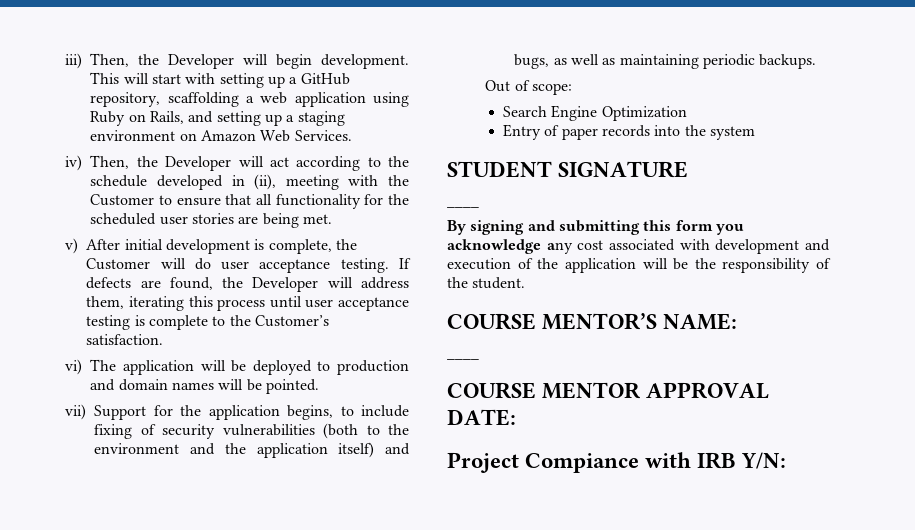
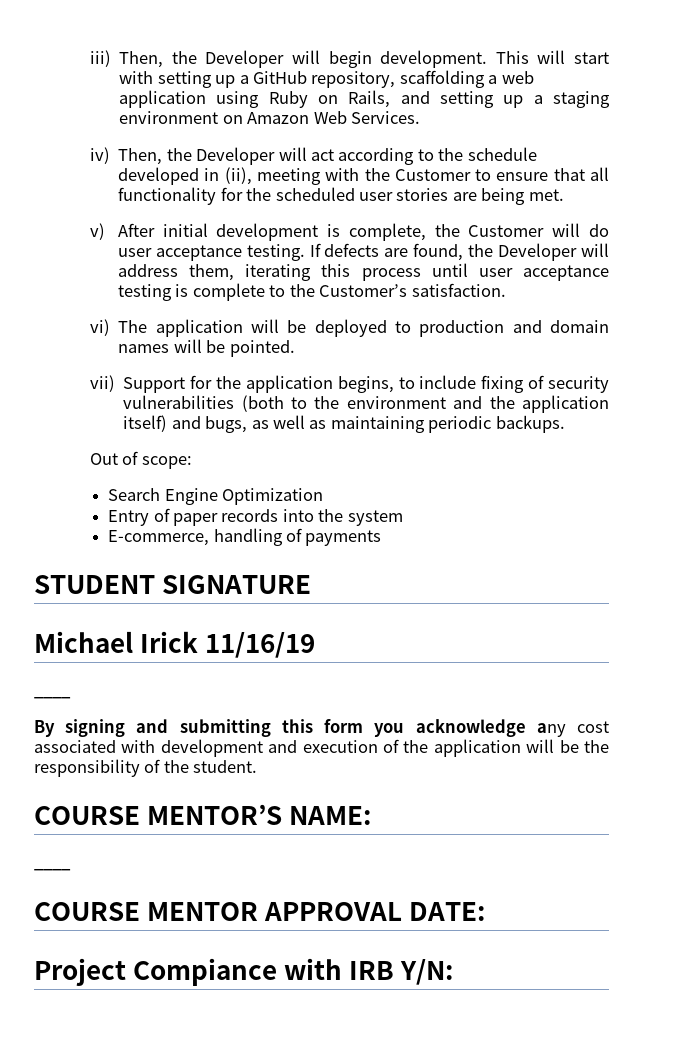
+ E-commerce, handling of payments
+ Michael Irick 11/16/19

